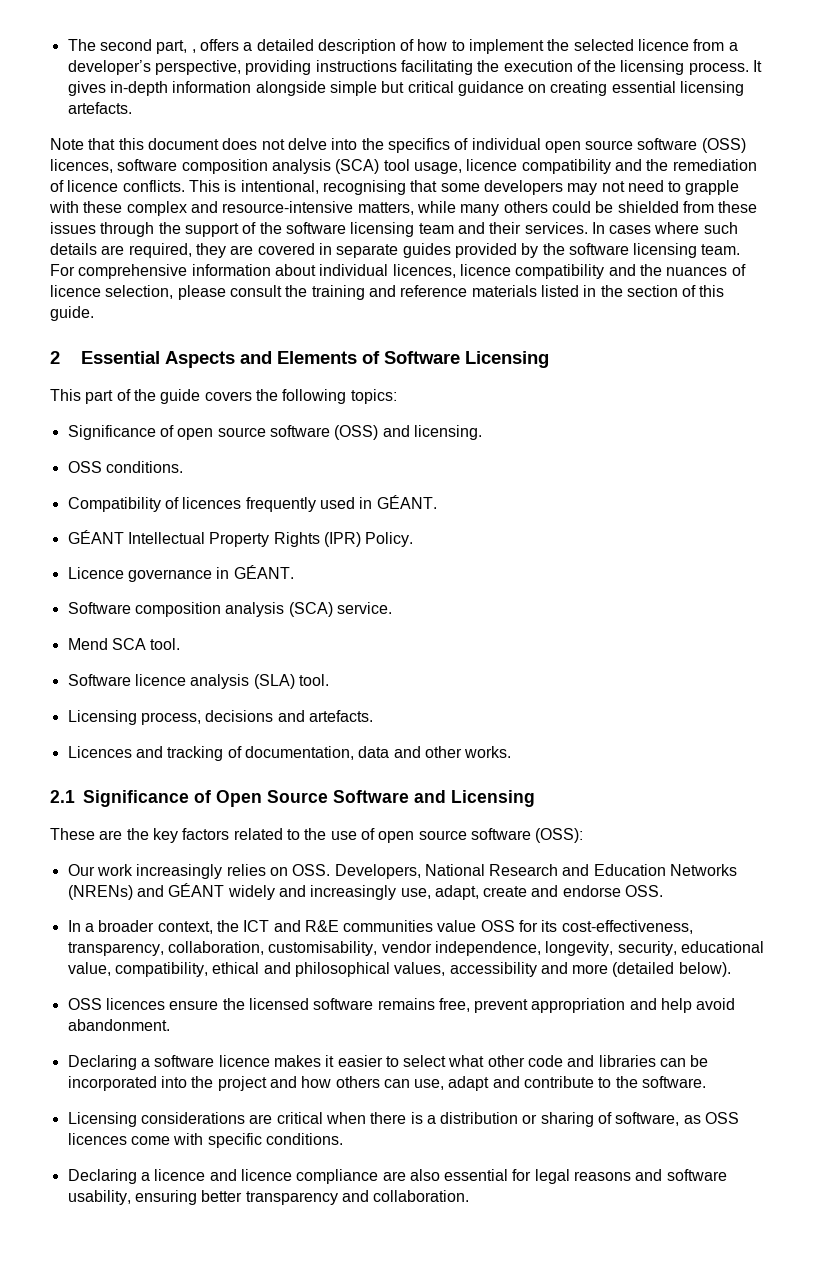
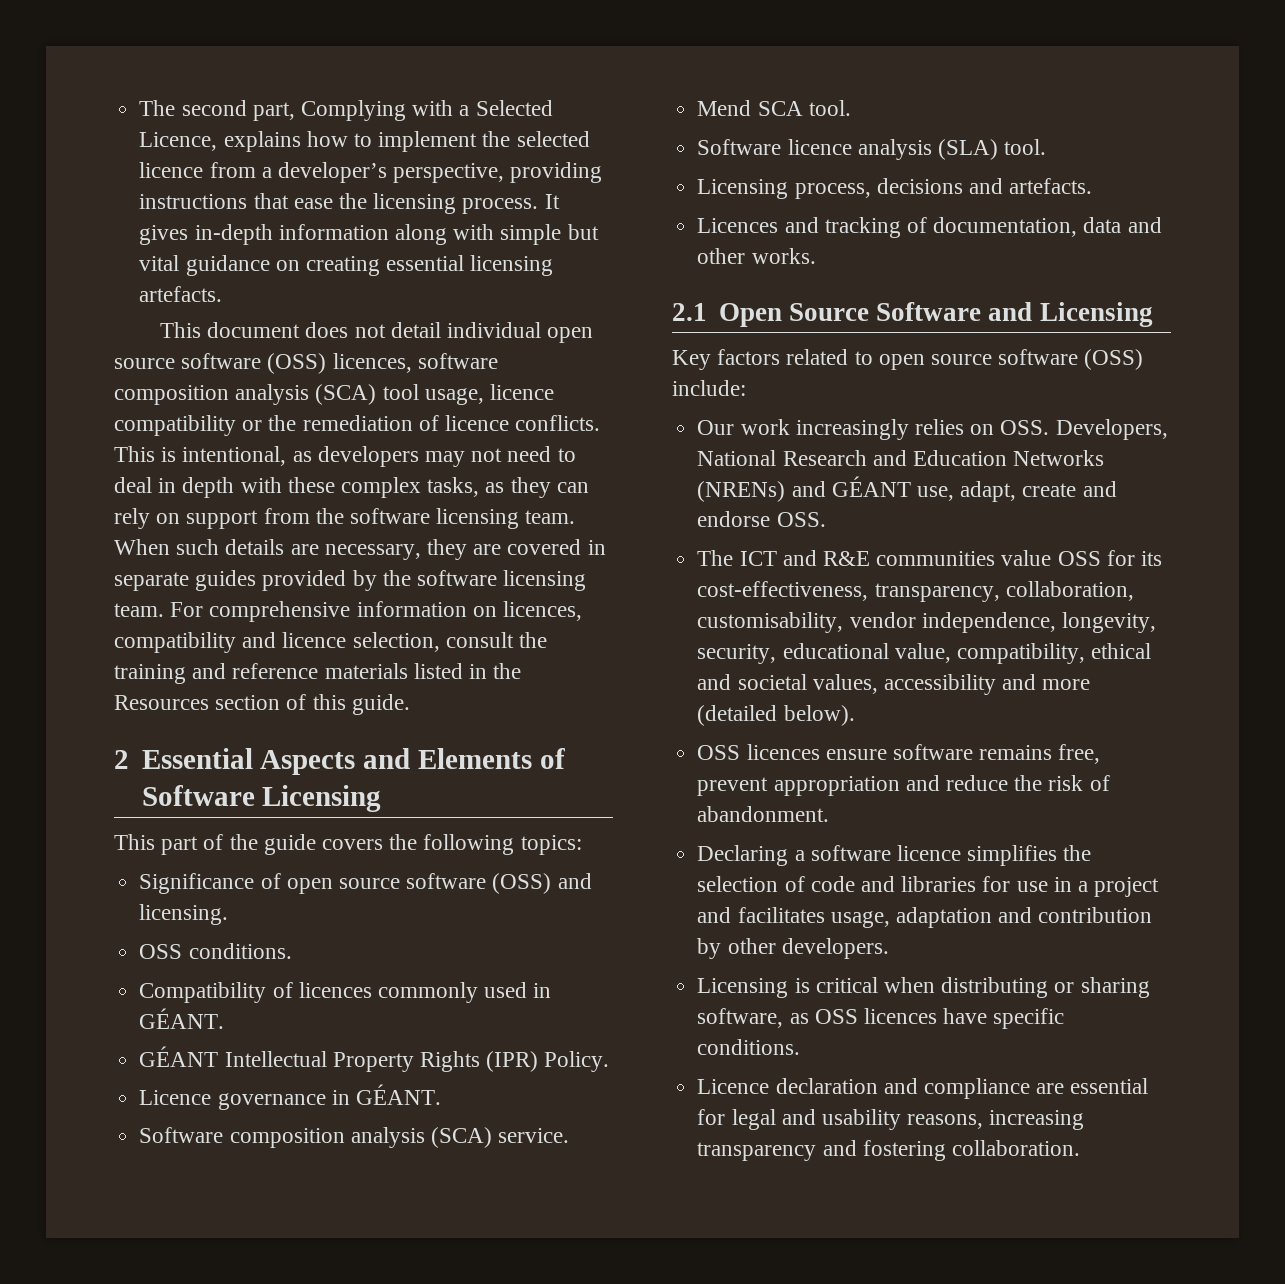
- The second part, , offers a detailed description of how to implement the selected licence from a developer’s perspective, providing instructions facilitating the execution of the licensing process.
+ The second part, Complying with a Selected Licence, explains how to implement the selected licence from a developer’s perspective, providing instructions that ease the licensing process.
- It gives in-depth information alongside simple but critical guidance on creating essential licensing artefacts.
+ It gives in-depth information along with simple but vital guidance on creating essential licensing artefacts.
- Note that this document does not delve into the specifics of individual open source software (OSS) licences, software composition analysis (SCA) tool usage, licence compatibility and the remediation of licence conflicts.
+ This document does not detail individual open source software (OSS) licences, software composition analysis (SCA) tool usage, licence compatibility or the remediation of licence conflicts.
- This is intentional, recognising that some developers may not need to grapple with these complex and resource-intensive matters, while many others could be shielded from these issues through the support of the software licensing team and their services. In cases where such details are required, they are covered in separate guides provided by the software licensing team.
+ This is intentional, as developers may not need to deal in depth with these complex tasks, as they can rely on support from the software licensing team. When such details are necessary, they are covered in separate guides provided by the software licensing team.
- For comprehensive information about individual licences, licence compatibility and the nuances of licence selection, please consult the training and reference materials listed in the section of this guide.
+ For comprehensive information on licences, compatibility and licence selection, consult the training and reference materials listed in the Resources section of this guide.
- Compatibility of licences frequently used in GÉANT.
+ Compatibility of licences commonly used in GÉANT.
- 2.1 Significance of Open Source Software and Licensing
+ 2.1 Open Source Software and Licensing
- These are the key factors related to the use of open source software (OSS):
+ Key factors related to open source software (OSS) include:
- Our work increasingly relies on OSS. Developers, National Research and Education Networks (NRENs) and GÉANT widely and increasingly use, adapt, create and endorse OSS.
+ Our work increasingly relies on OSS. Developers, National Research and Education Networks (NRENs) and GÉANT use, adapt, create and endorse OSS.
- In a broader context, the ICT and R&E communities value OSS for its cost-effectiveness, transparency, collaboration, customisability, vendor independence, longevity, security, educational value, compatibility, ethical and philosophical values, accessibility and more (detailed below).
+ The ICT and R&E communities value OSS for its cost-effectiveness, transparency, collaboration, customisability, vendor independence, longevity, security, educational value, compatibility, ethical and societal values, accessibility and more (detailed below).
- OSS licences ensure the licensed software remains free, prevent appropriation and help avoid abandonment.
+ OSS licences ensure software remains free, prevent appropriation and reduce the risk of abandonment.
- Declaring a software licence makes it easier to select what other code and libraries can be incorporated into the project and how others can use, adapt and contribute to the software.
- Licensing considerations are critical when there is a distribution or sharing of software, as OSS licences come with specific conditions.
+ Declaring a software licence simplifies the selection of code and libraries for use in a project and facilitates usage, adaptation and contribution by other developers.
+ Licensing is critical when distributing or sharing software, as OSS licences have specific conditions.
- Declaring a licence and licence compliance are also essential for legal reasons and software usability, ensuring better transparency and collaboration.
+ Licence declaration and compliance are essential for legal and usability reasons, increasing transparency and fostering collaboration.

